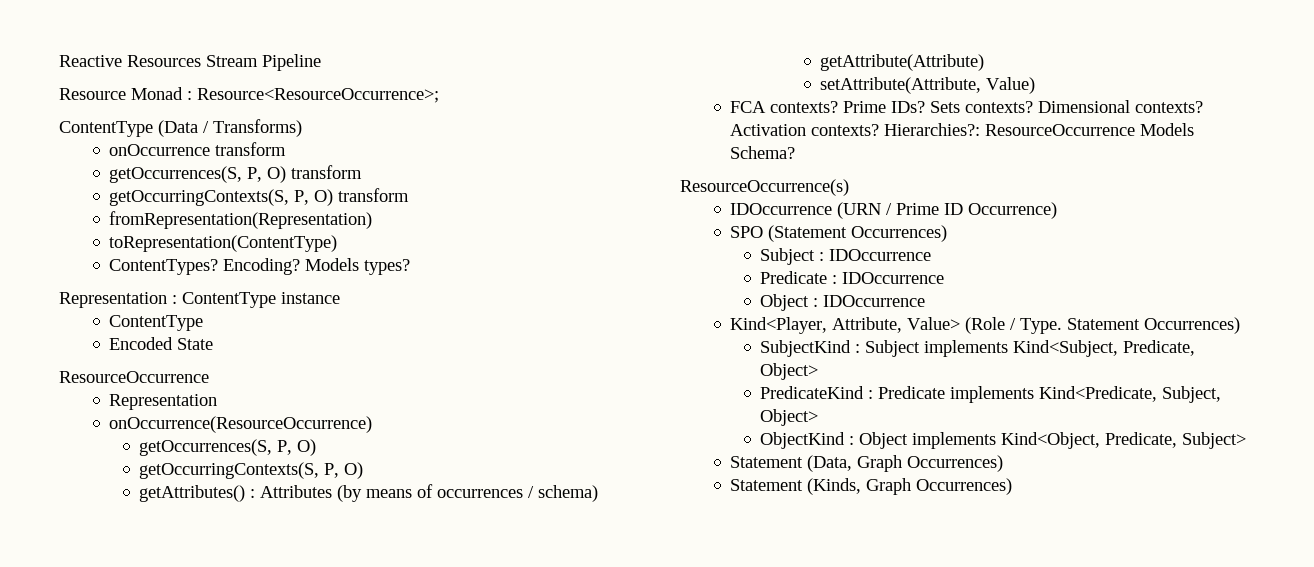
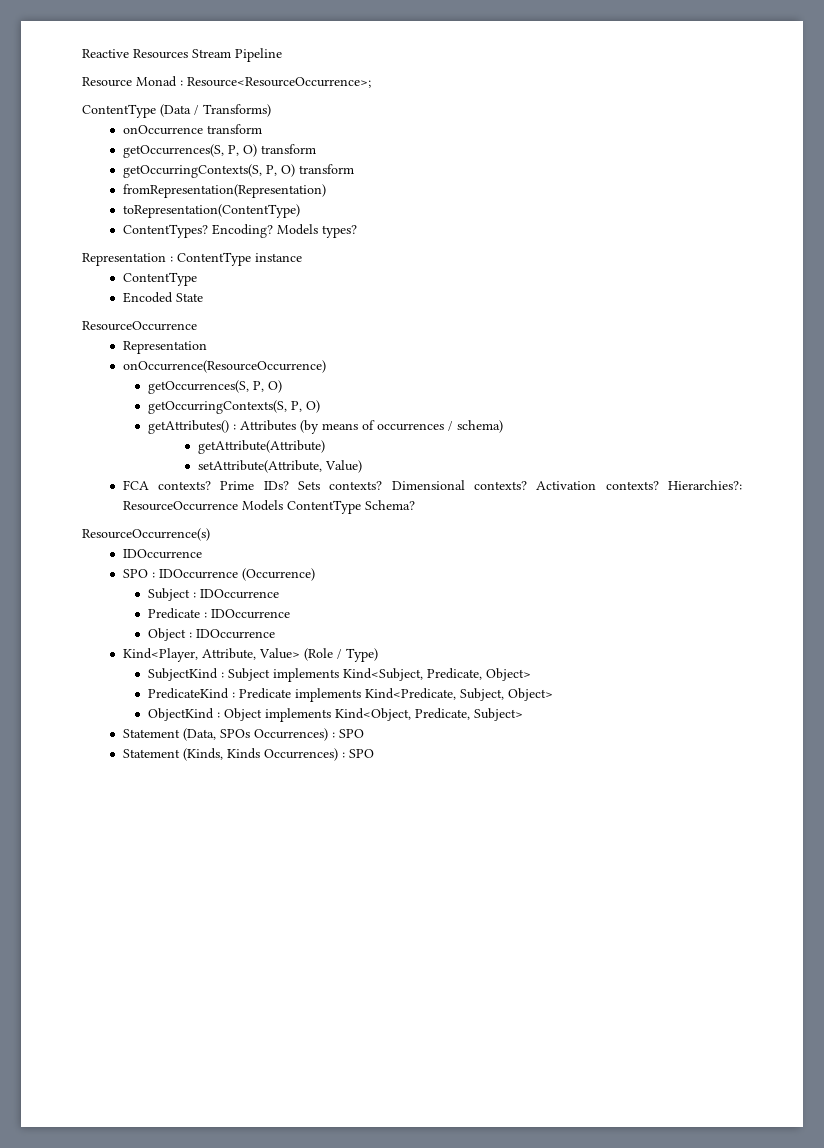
- Hierarchies?: ResourceOccurrence Models Schema?
+ Hierarchies?: ResourceOccurrence Models ContentType Schema?
  ResourceOccurrence(s)
- IDOccurrence (URN / Prime ID Occurrence)
- SPO (Statement Occurrences)
+ IDOccurrence
+ SPO : IDOccurrence (Occurrence)
- Kind<Player, Attribute, Value> (Role / Type. Statement Occurrences)
+ Kind<Player, Attribute, Value> (Role / Type)
- Statement (Data, Graph Occurrences)
+ Statement (Data, SPOs Occurrences) : SPO
- Statement (Kinds, Graph Occurrences)
+ Statement (Kinds, Kinds Occurrences) : SPO

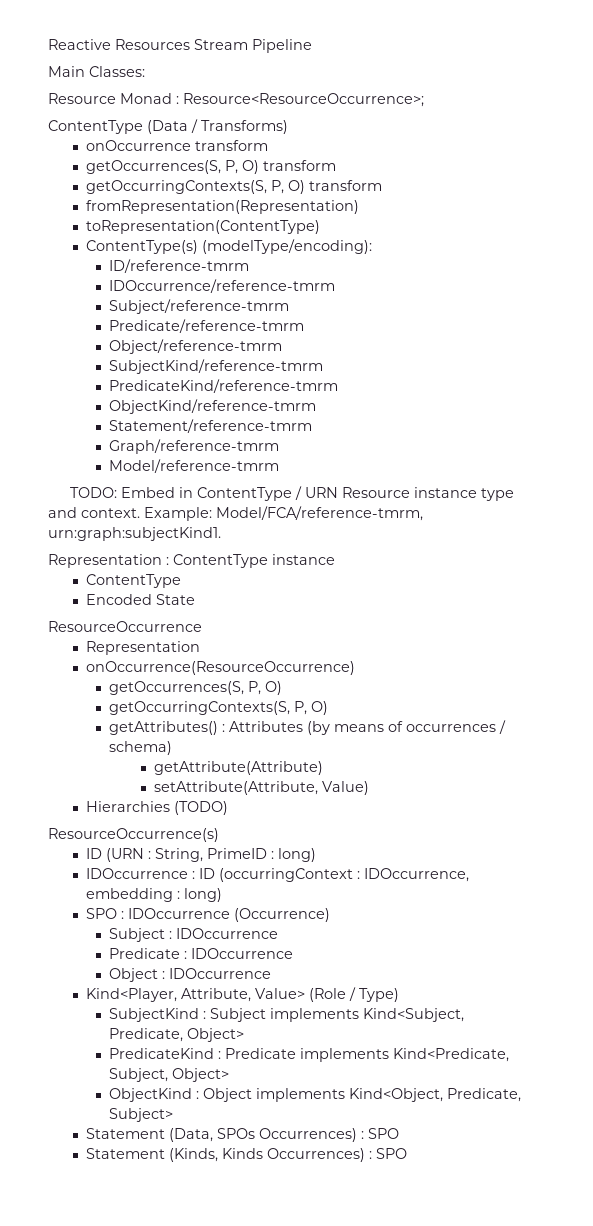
+ Main Classes:
- ContentTypes? Encoding? Models types?
+ ContentType(s) (modelType/encoding):
+ ID/reference-tmrm
+ IDOccurrence/reference-tmrm
+ Subject/reference-tmrm
+ Predicate/reference-tmrm
+ Object/reference-tmrm
+ SubjectKind/reference-tmrm
+ PredicateKind/reference-tmrm
+ ObjectKind/reference-tmrm
+ Statement/reference-tmrm
+ Graph/reference-tmrm
+ Model/reference-tmrm
+ TODO: Embed in ContentType / URN Resource instance type and context. Example: Model/FCA/reference-tmrm, urn:graph:subjectKind1.
- FCA contexts? Prime IDs? Sets contexts? Dimensional contexts? Activation contexts? Hierarchies?: ResourceOccurrence Models ContentType Schema?
+ Hierarchies (TODO)
  ResourceOccurrence(s)
- IDOccurrence
+ ID (URN : String, PrimeID : long)
+ IDOccurrence : ID (occurringContext : IDOccurrence, embedding : long)

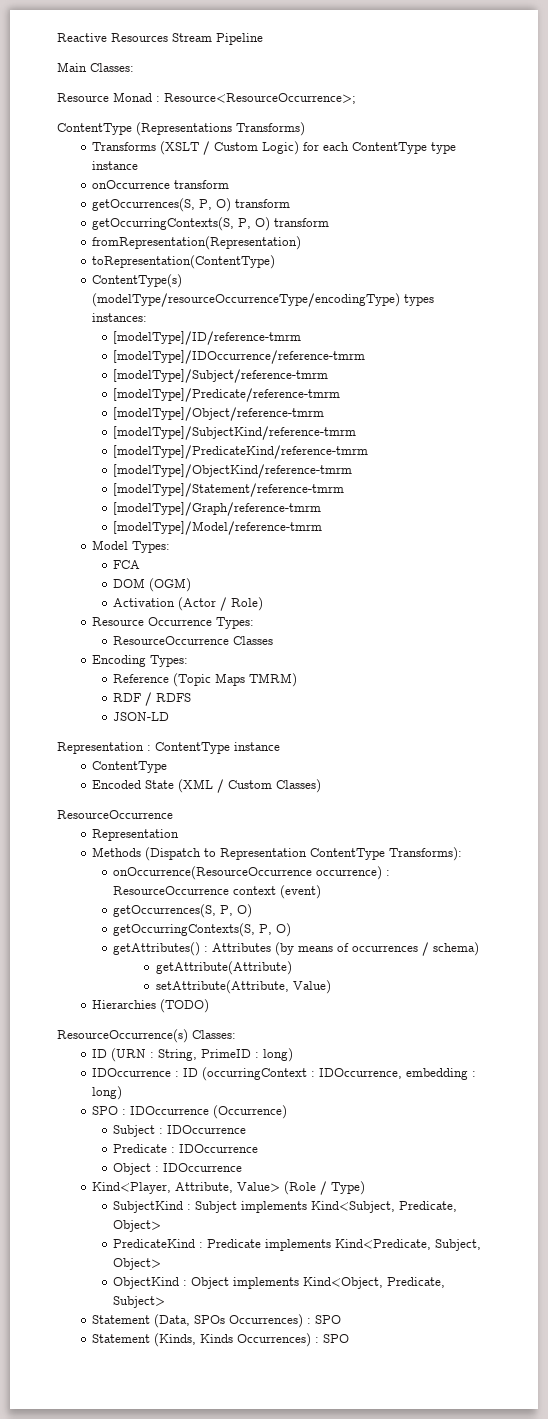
- ContentType (Data / Transforms)
+ ContentType (Representations Transforms)
+ Transforms (XSLT / Custom Logic) for each ContentType type instance
- ContentType(s) (modelType/encoding):
- ID/reference-tmrm
- IDOccurrence/reference-tmrm
- Subject/reference-tmrm
- Predicate/reference-tmrm
- Object/reference-tmrm
- SubjectKind/reference-tmrm
- PredicateKind/reference-tmrm
- ObjectKind/reference-tmrm
- Statement/reference-tmrm
- Graph/reference-tmrm
- Model/reference-tmrm
- TODO: Embed in ContentType / URN Resource instance type and context. Example: Model/FCA/reference-tmrm, urn:graph:subjectKind1.
+ ContentType(s) (modelType/resourceOccurrenceType/encodingType) types instances:
+ [modelType]/ID/reference-tmrm
+ [modelType]/IDOccurrence/reference-tmrm
+ [modelType]/Subject/reference-tmrm
+ [modelType]/Predicate/reference-tmrm
+ [modelType]/Object/reference-tmrm
+ [modelType]/SubjectKind/reference-tmrm
+ [modelType]/PredicateKind/reference-tmrm
+ [modelType]/ObjectKind/reference-tmrm
+ [modelType]/Statement/reference-tmrm
+ [modelType]/Graph/reference-tmrm
+ [modelType]/Model/reference-tmrm
+ Model Types:
+ FCA
+ DOM (OGM)
+ Activation (Actor / Role)
+ Resource Occurrence Types:
+ ResourceOccurrence Classes
+ Encoding Types:
+ Reference (Topic Maps TMRM)
+ RDF / RDFS
+ JSON-LD
- Encoded State
+ Encoded State (XML / Custom Classes)
  ResourceOccurrence
  Representation
- onOccurrence(ResourceOccurrence)
+ Methods (Dispatch to Representation ContentType Transforms):
+ onOccurrence(ResourceOccurrence occurrence) : ResourceOccurrence context (event)
- ResourceOccurrence(s)
+ ResourceOccurrence(s) Classes:

